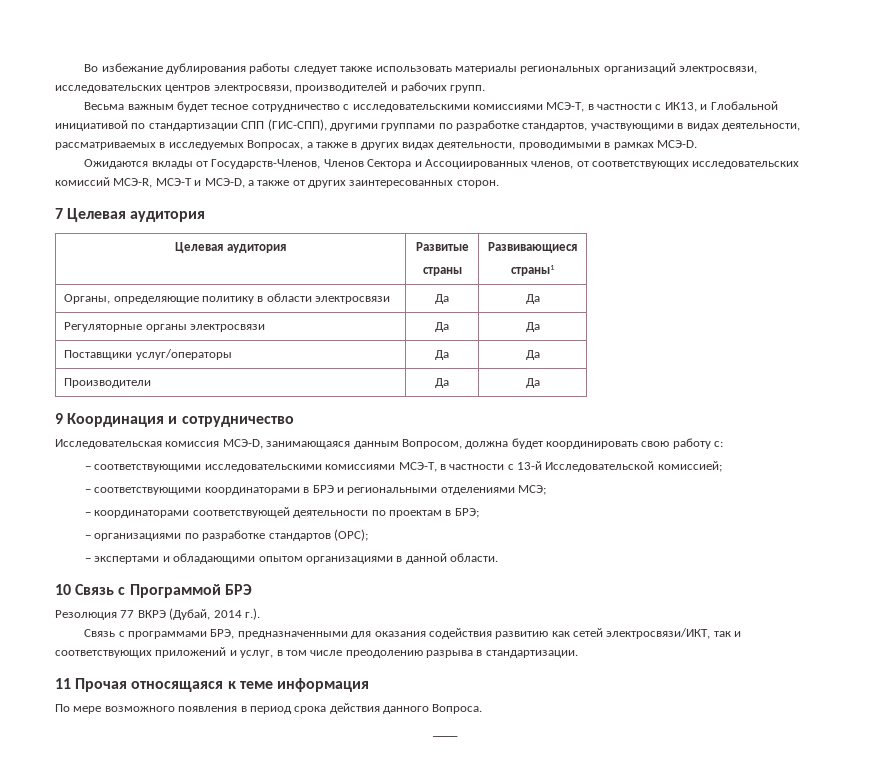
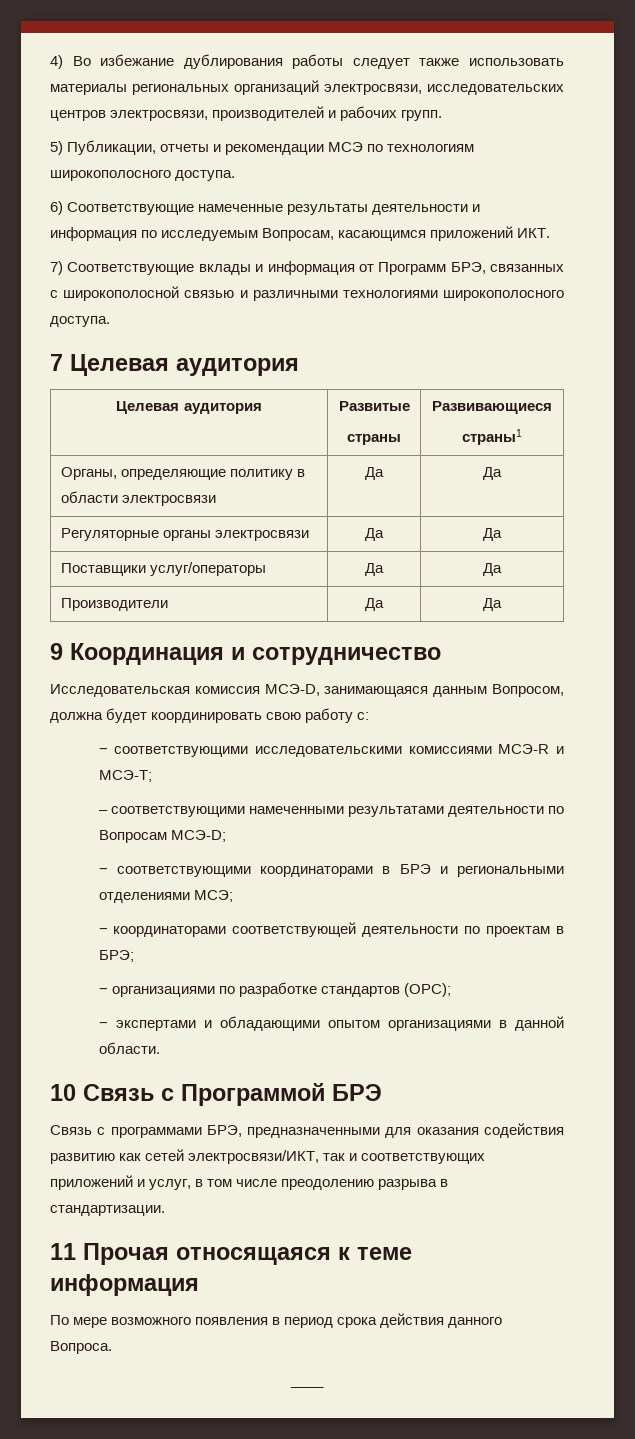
- Во избежание дублирования работы следует также использовать материалы региональных организаций электросвязи, исследовательских центров электросвязи, производителей и рабочих групп.
+ 4) Во избежание дублирования работы следует также использовать материалы региональных организаций электросвязи, исследовательских центров электросвязи, производителей и рабочих групп.
- Весьма важным будет тесное сотрудничество с исследовательскими комиссиями МСЭ-Т, в частности с ИК13, и Глобальной инициативой по стандартизации СПП (ГИС-СПП), другими группами по разработке стандартов, участвующими в видах деятельности, рассматриваемых в исследуемых Вопросах, а также в других видах деятельности, проводимыми в рамках МСЭ-D.
- Ожидаются вклады от Государств-Членов, Членов Сектора и Ассоциированных членов, от соответствующих исследовательских комиссий МСЭ-R, МСЭ-T и МСЭ-D, а также от других заинтересованных сторон.
+ 5) Публикации, отчеты и рекомендации МСЭ по технологиям широкополосного доступа.
+ 6) Соответствующие намеченные результаты деятельности и информация по исследуемым Вопросам, касающимся приложений ИКТ.
+ 7) Соответствующие вклады и информация от Программ БРЭ, связанных с широкополосной связью и различными технологиями широкополосного доступа.
- − соответствующими исследовательскими комиссиями МСЭ-Т, в частности с 13-й Исследовательской комиссией;
+ − соответствующими исследовательскими комиссиями МСЭ-R и МСЭ-Т;
+ – соответствующими намеченными результатами деятельности по Вопросам МСЭ-D;
- Резолюция 77 ВКРЭ (Дубай, 2014 г.).

